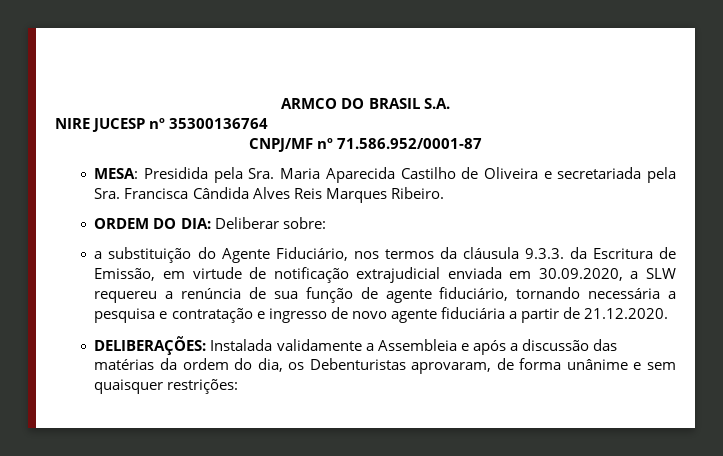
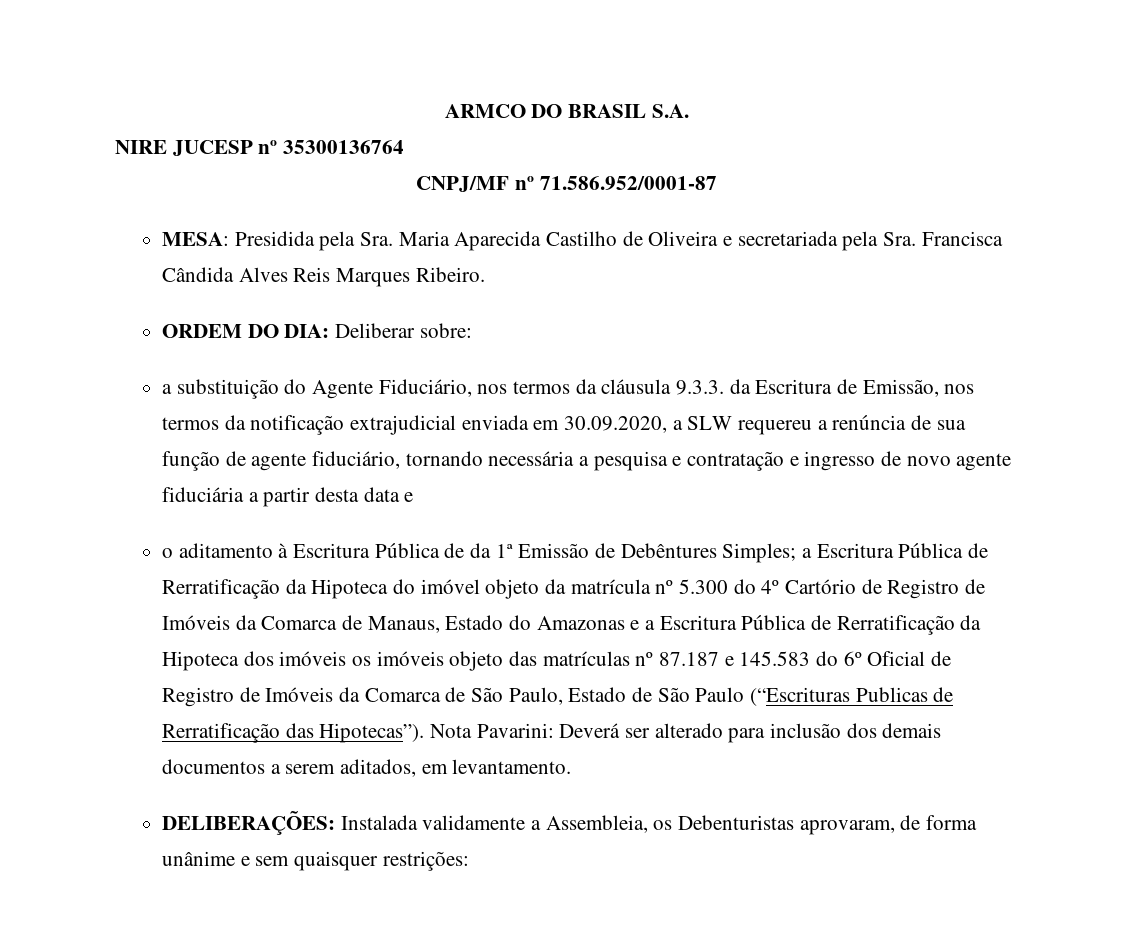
- a substituição do Agente Fiduciário, nos termos da cláusula 9.3.3. da Escritura de Emissão, em virtude de notificação extrajudicial enviada em 30.09.2020, a SLW requereu a renúncia de sua função de agente fiduciário, tornando necessária a pesquisa e contratação e ingresso de novo agente fiduciária a partir de 21.12.2020.
- DELIBERAÇÕES: Instalada validamente a Assembleia e após a discussão das matérias da ordem do dia, os Debenturistas aprovaram, de forma unânime e sem quaisquer restrições:
+ a substituição do Agente Fiduciário, nos termos da cláusula 9.3.3. da Escritura de Emissão, nos termos da notificação extrajudicial enviada em 30.09.2020, a SLW requereu a renúncia de sua função de agente fiduciário, tornando necessária a pesquisa e contratação e ingresso de novo agente fiduciária a partir desta data e
+ o aditamento à Escritura Pública de da 1ª Emissão de Debêntures Simples; a Escritura Pública de Rerratificação da Hipoteca do imóvel objeto da matrícula nº 5.300 do 4º Cartório de Registro de Imóveis da Comarca de Manaus, Estado do Amazonas e a Escritura Pública de Rerratificação da Hipoteca dos imóveis os imóveis objeto das matrículas nº 87.187 e 145.583 do 6º Oficial de Registro de Imóveis da Comarca de São Paulo, Estado de São Paulo (“Escrituras Publicas de Rerratificação das Hipotecas”). Nota Pavarini: Deverá ser alterado para inclusão dos demais documentos a serem aditados, em levantamento.
+ DELIBERAÇÕES: Instalada validamente a Assembleia, os Debenturistas aprovaram, de forma unânime e sem quaisquer restrições:

